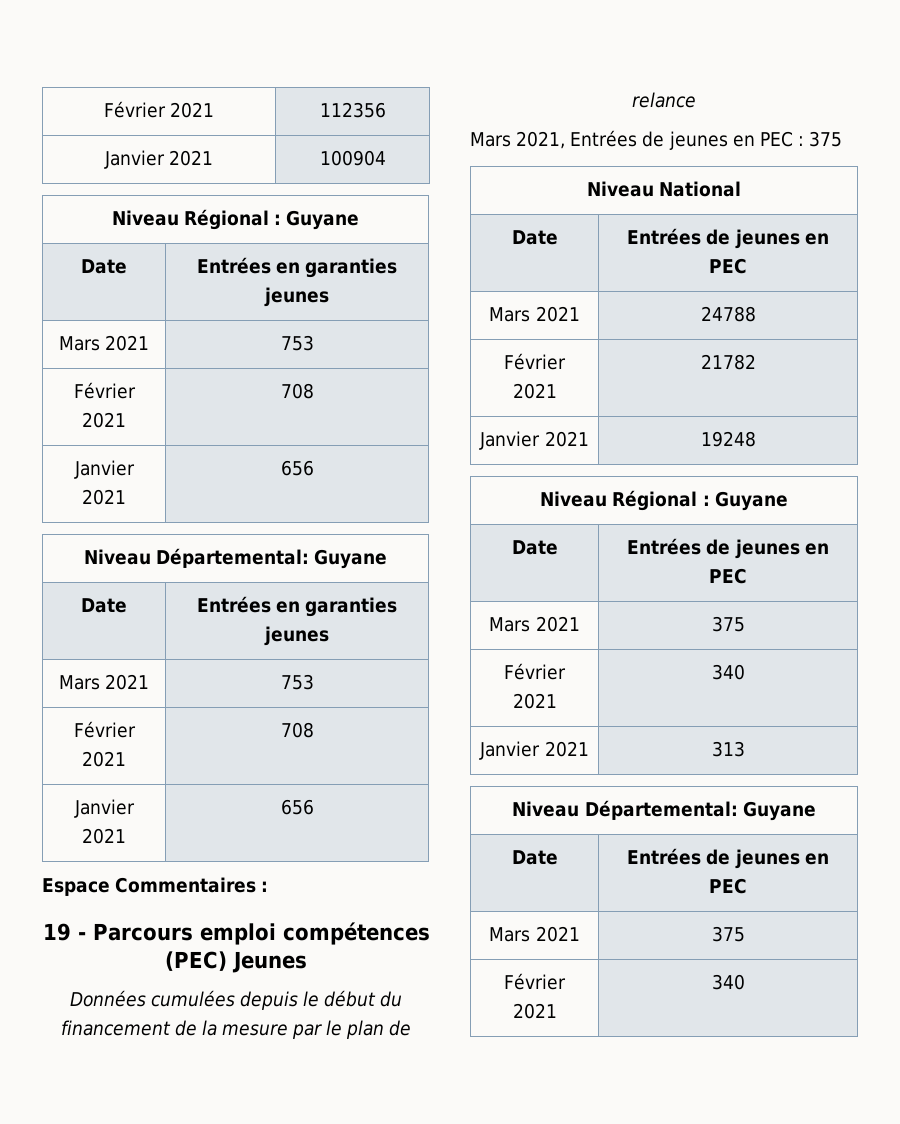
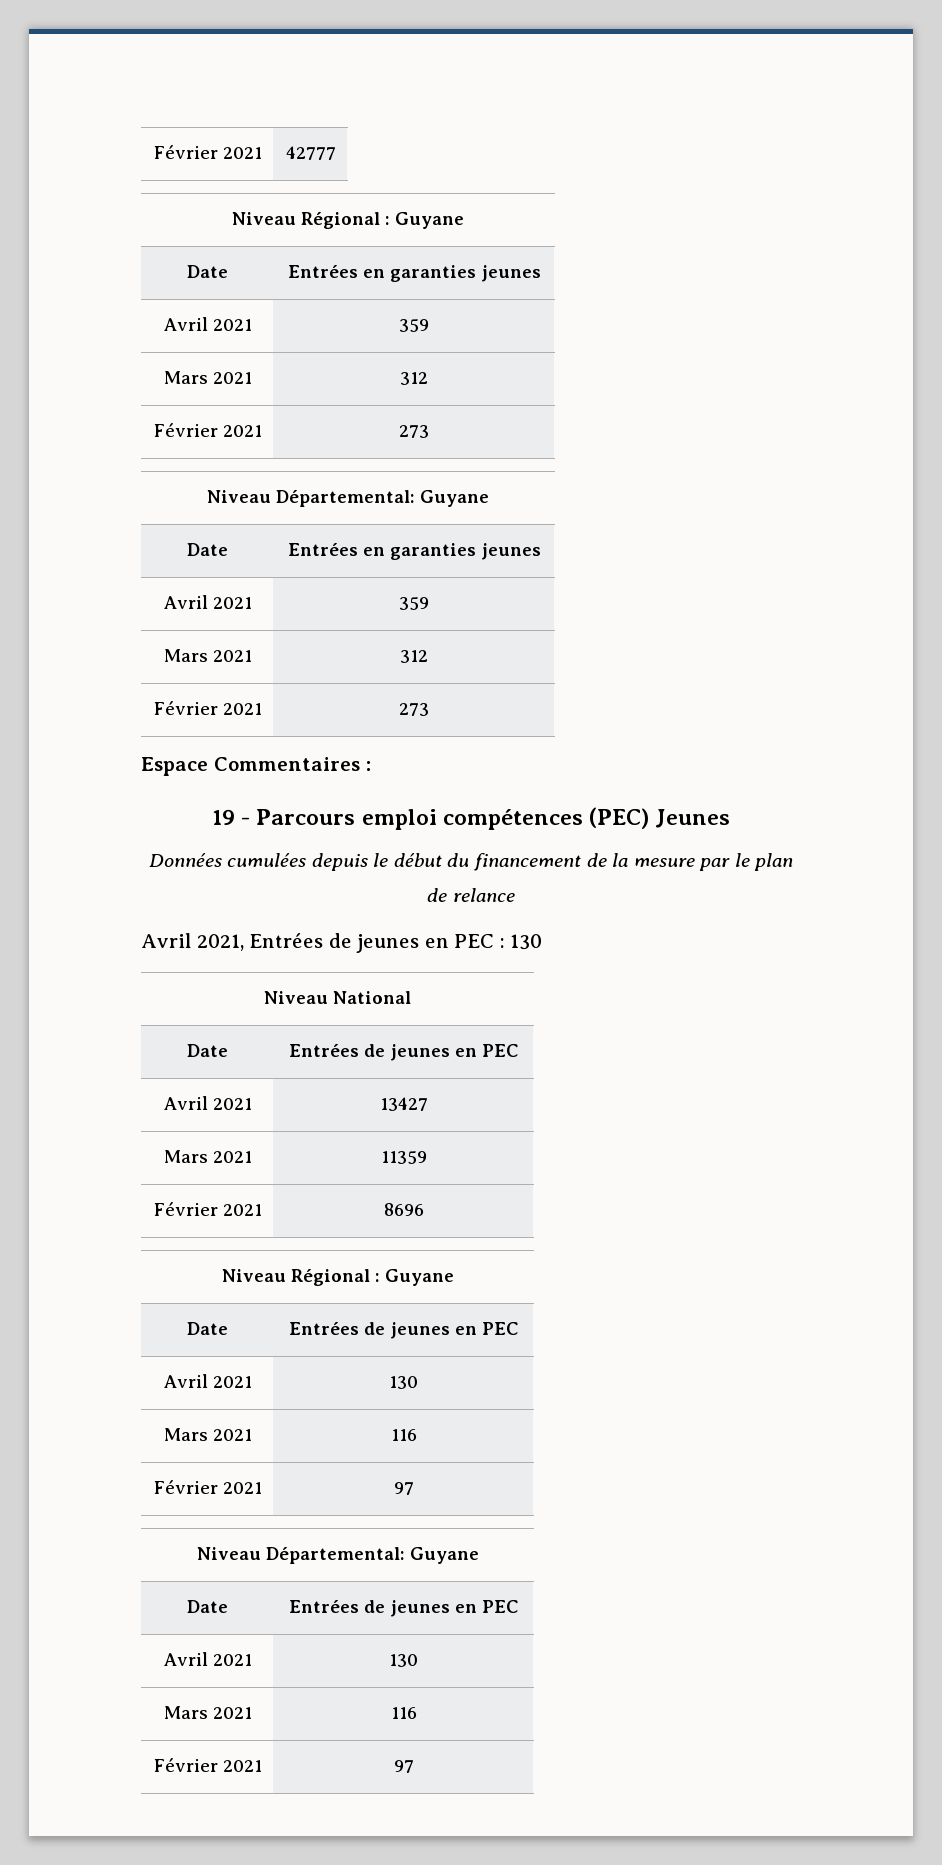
- Février 2021 | 112356
- Janvier 2021 | 100904
+ Février 2021 | 42777
  Niveau Régional : Guyane
  Date | Entrées en garanties jeunes
- Mars 2021 | 753
- Février 2021 | 708
- Janvier 2021 | 656
+ Avril 2021 | 359
+ Mars 2021 | 312
+ Février 2021 | 273
  Niveau Départemental: Guyane
  Date | Entrées en garanties jeunes
- Mars 2021 | 753
- Février 2021 | 708
- Janvier 2021 | 656
+ Avril 2021 | 359
+ Mars 2021 | 312
+ Février 2021 | 273
- Mars 2021, Entrées de jeunes en PEC : 375
+ Avril 2021, Entrées de jeunes en PEC : 130
- Mars 2021 | 24788
- Février 2021 | 21782
- Janvier 2021 | 19248
+ Avril 2021 | 13427
+ Mars 2021 | 11359
+ Février 2021 | 8696
  Niveau Régional : Guyane
  Date | Entrées de jeunes en PEC
- Mars 2021 | 375
- Février 2021 | 340
- Janvier 2021 | 313
+ Avril 2021 | 130
+ Mars 2021 | 116
+ Février 2021 | 97
  Niveau Départemental: Guyane
  Date | Entrées de jeunes en PEC
- Mars 2021 | 375
- Février 2021 | 340
+ Avril 2021 | 130
+ Mars 2021 | 116
+ Février 2021 | 97

